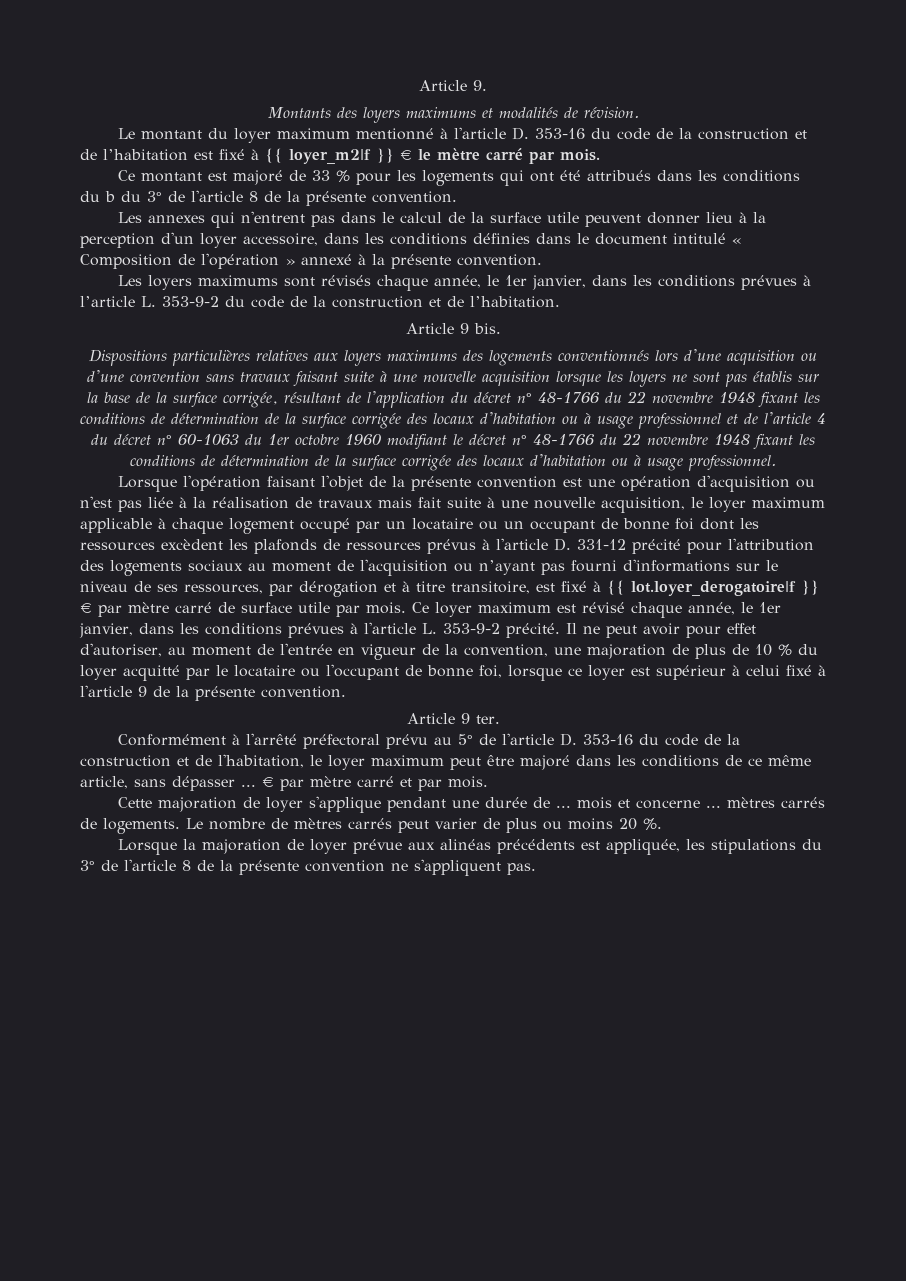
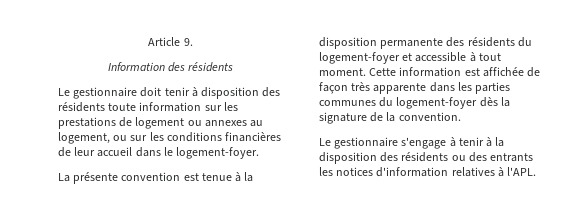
- Montants des loyers maximums et modalités de révision.
- Le montant du loyer maximum mentionné à l'article D. 353-16 du code de la construction et de l’habitation est fixé à {{ loyer_m2|f }} € le mètre carré par mois.
- Ce montant est majoré de 33 % pour les logements qui ont été attribués dans les conditions du b du 3° de l'article 8 de la présente convention.
- Les annexes qui n'entrent pas dans le calcul de la surface utile peuvent donner lieu à la perception d'un loyer accessoire, dans les conditions définies dans le document intitulé « Composition de l'opération » annexé à la présente convention.
- Les loyers maximums sont révisés chaque année, le 1er janvier, dans les conditions prévues à l’article L. 353-9-2 du code de la construction et de l’habitation.
- Article 9 bis.
- Dispositions particulières relatives aux loyers maximums des logements conventionnés lors d'une acquisition ou d'une convention sans travaux faisant suite à une nouvelle acquisition lorsque les loyers ne sont pas établis sur la base de la surface corrigée, résultant de l'application du décret n° 48-1766 du 22 novembre 1948 fixant les conditions de détermination de la surface corrigée des locaux d'habitation ou à usage professionnel et de l'article 4 du décret n° 60-1063 du 1er octobre 1960 modifiant le décret n° 48-1766 du 22 novembre 1948 fixant les conditions de détermination de la surface corrigée des locaux d'habitation ou à usage professionnel.
- Lorsque l'opération faisant l'objet de la présente convention est une opération d'acquisition ou n'est pas liée à la réalisation de travaux mais fait suite à une nouvelle acquisition, le loyer maximum applicable à chaque logement occupé par un locataire ou un occupant de bonne foi dont les ressources excèdent les plafonds de ressources prévus à l'article D. 331-12 précité pour l'attribution des logements sociaux au moment de l'acquisition ou n’ayant pas fourni d'informations sur le niveau de ses ressources, par dérogation et à titre transitoire, est fixé à {{ lot.loyer_derogatoire|f }} € par mètre carré de surface utile par mois. Ce loyer maximum est révisé chaque année, le 1er janvier, dans les conditions prévues à l'article L. 353-9-2 précité. Il ne peut avoir pour effet d'autoriser, au moment de l'entrée en vigueur de la convention, une majoration de plus de 10 % du loyer acquitté par le locataire ou l'occupant de bonne foi, lorsque ce loyer est supérieur à celui fixé à l'article 9 de la présente convention.
- Article 9 ter.
- Conformément à l'arrêté préfectoral prévu au 5° de l'article D. 353-16 du code de la construction et de l'habitation, le loyer maximum peut être majoré dans les conditions de ce même article, sans dépasser ... € par mètre carré et par mois.
- Cette majoration de loyer s'applique pendant une durée de ... mois et concerne ... mètres carrés de logements. Le nombre de mètres carrés peut varier de plus ou moins 20 %.
- Lorsque la majoration de loyer prévue aux alinéas précédents est appliquée, les stipulations du 3° de l'article 8 de la présente convention ne s'appliquent pas.
+ Information des résidents
+ Le gestionnaire doit tenir à disposition des résidents toute information sur les prestations de logement ou annexes au logement, ou sur les conditions financières de leur accueil dans le logement-foyer.
+ La présente convention est tenue à la disposition permanente des résidents du logement-foyer et accessible à tout moment. Cette information est affichée de façon très apparente dans les parties communes du logement-foyer dès la signature de la convention.
+ Le gestionnaire s'engage à tenir à la disposition des résidents ou des entrants les notices d'information relatives à l'APL.

